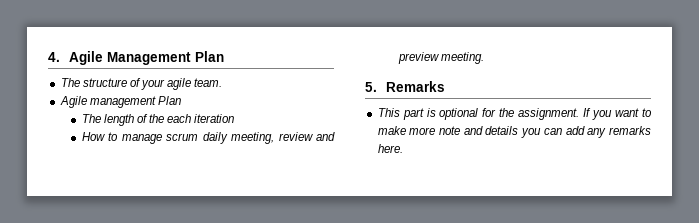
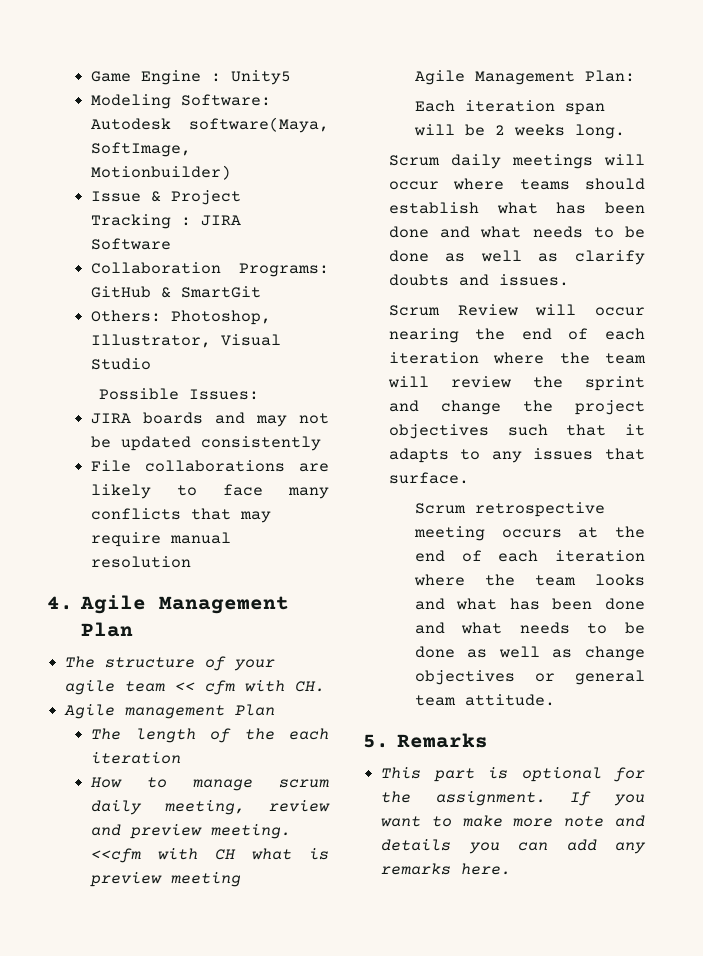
+ Game Engine : Unity5
+ Modeling Software: Autodesk software(Maya, SoftImage, Motionbuilder)
+ Issue & Project Tracking : JIRA Software
+ Collaboration Programs: GitHub & SmartGit
+ Others: Photoshop, Illustrator, Visual Studio
+ Possible Issues:
+ JIRA boards and may not be updated consistently
+ File collaborations are likely to face many conflicts that may require manual resolution
- The structure of your agile team.
+ The structure of your agile team << cfm with CH.
+ <<cfm with CH what is preview meeting
+ Agile Management Plan:
+ Each iteration span will be 2 weeks long.
+ Scrum daily meetings will occur where teams should establish what has been done and what needs to be done as well as clarify doubts and issues.
+ Scrum Review will occur nearing the end of each iteration where the team will review the sprint and change the project objectives such that it adapts to any issues that surface.
+ Scrum retrospective meeting occurs at the end of each iteration where the team looks and what has been done and what needs to be done as well as change objectives or general team attitude.

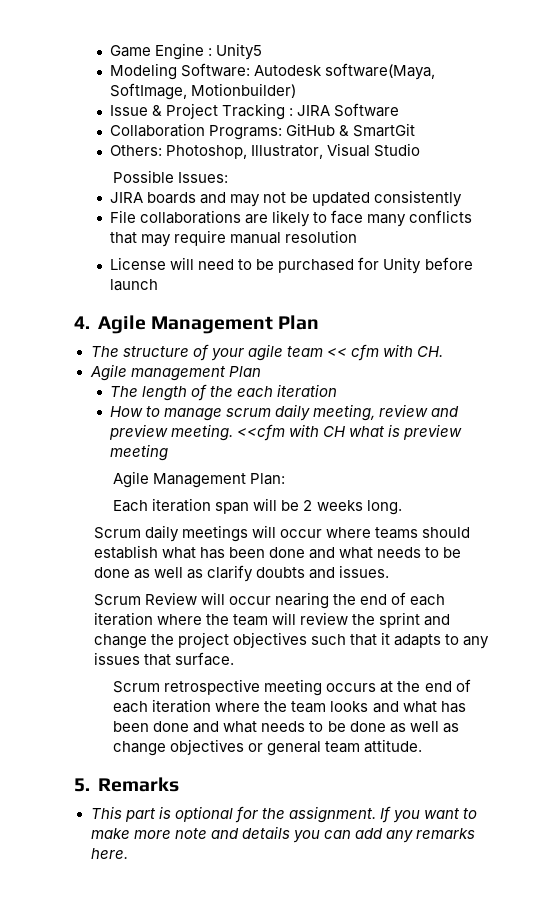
+ License will need to be purchased for Unity before launch

